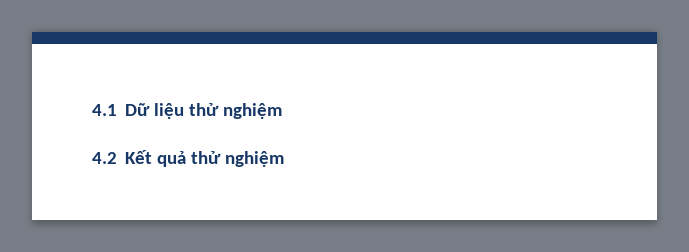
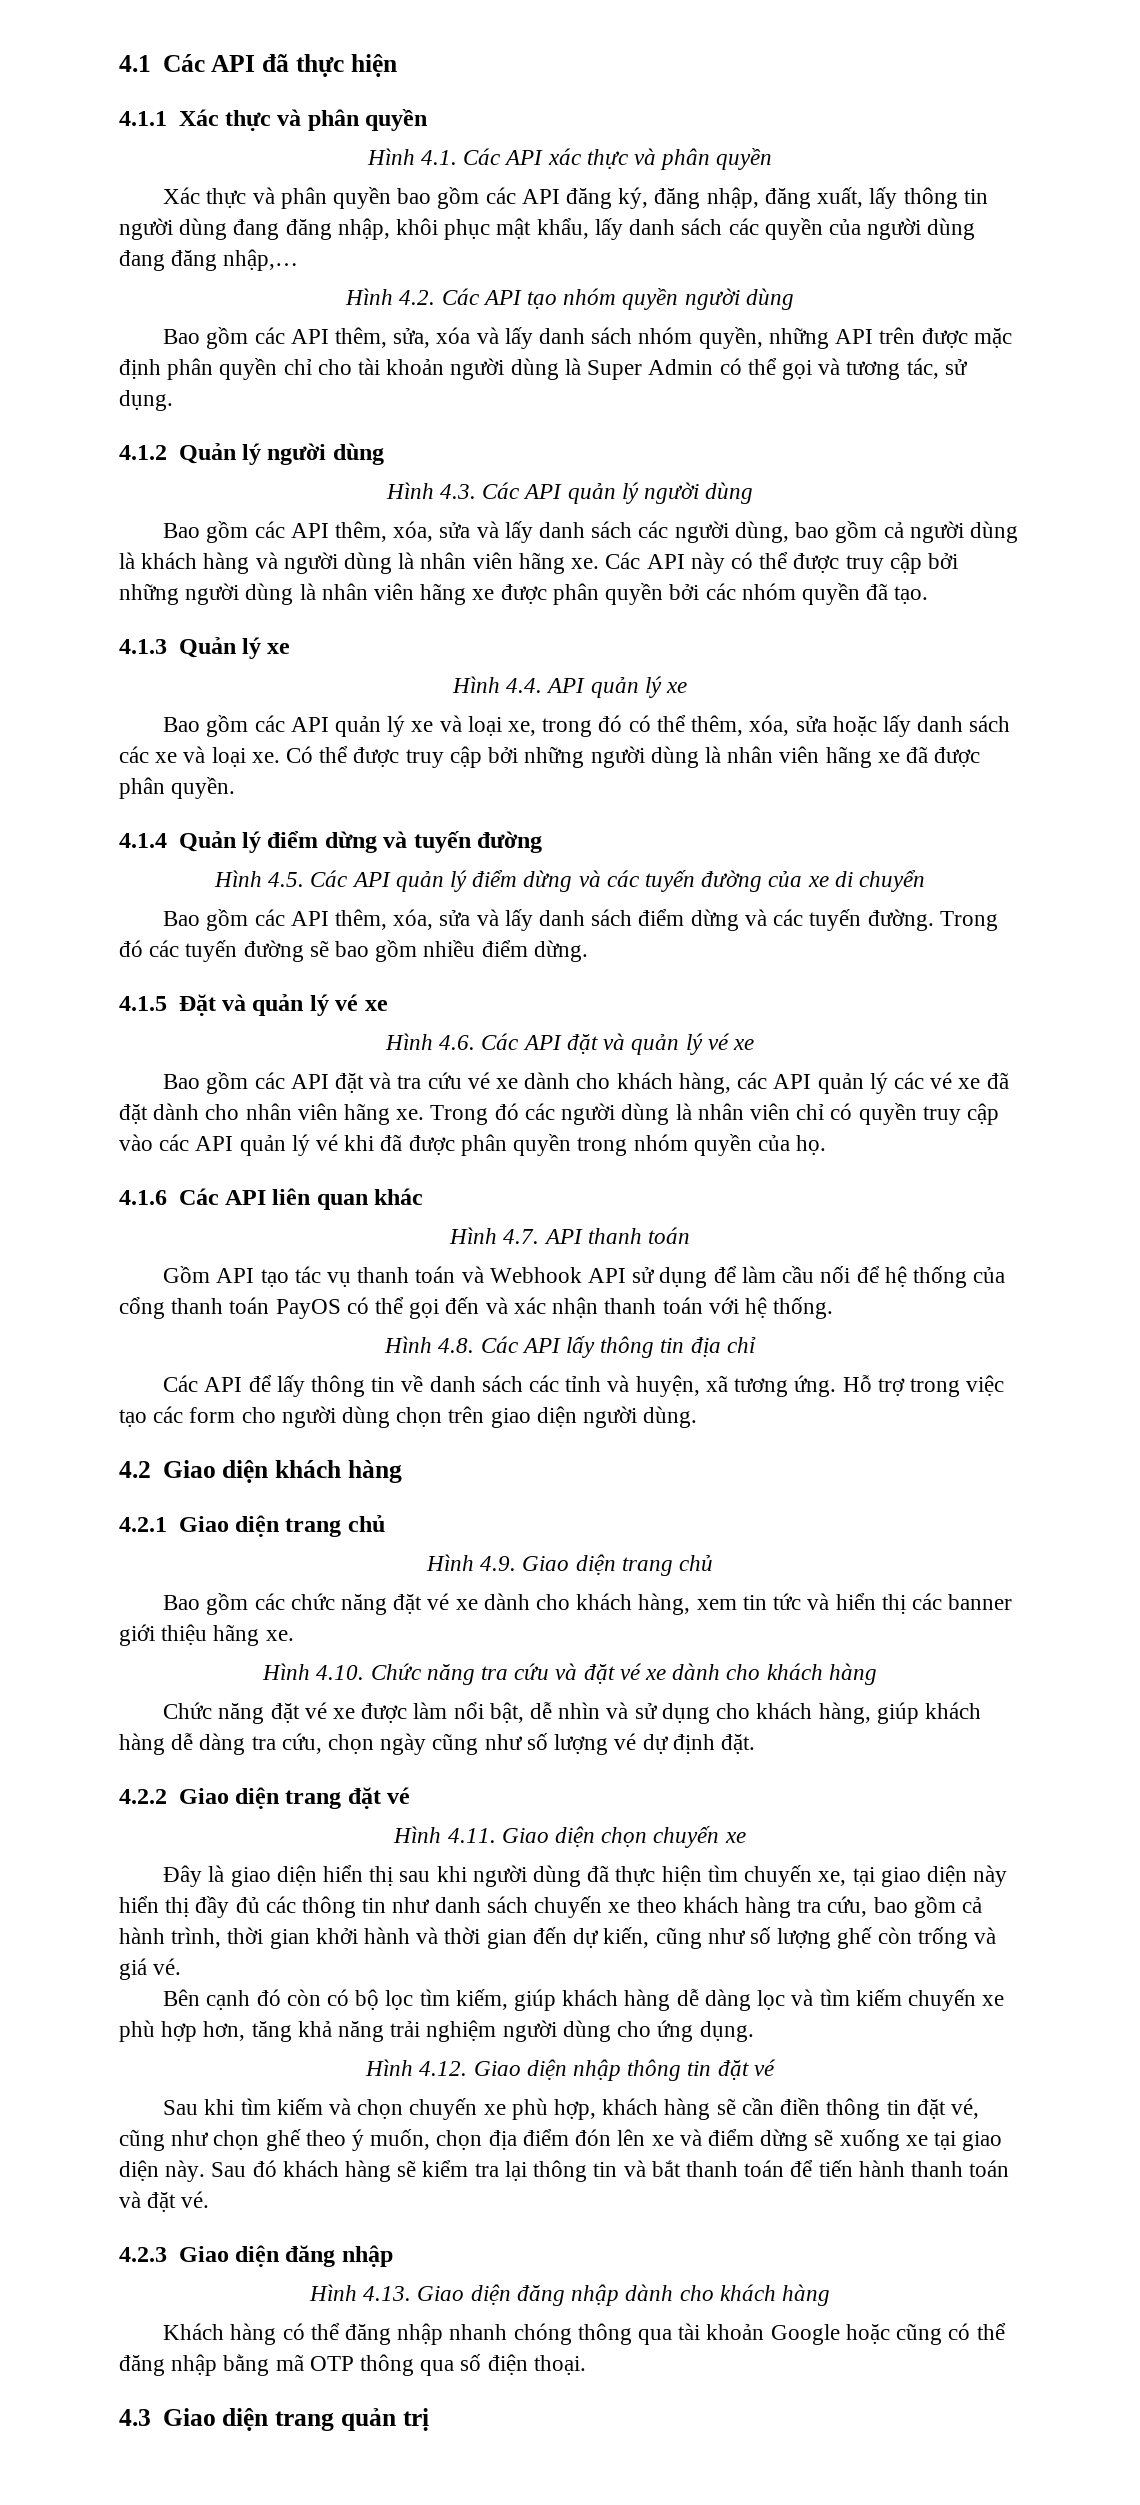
- 4.1 Dữ liệu thử nghiệm
- 4.2 Kết quả thử nghiệm
+ 4.1 Các API đã thực hiện
+ 4.1.1 Xác thực và phân quyền
+ Hình 4.1. Các API xác thực và phân quyền
+ Xác thực và phân quyền bao gồm các API đăng ký, đăng nhập, đăng xuất, lấy thông tin người dùng đang đăng nhập, khôi phục mật khẩu, lấy danh sách các quyền của người dùng đang đăng nhập,…
+ Hình 4.2. Các API tạo nhóm quyền người dùng
+ Bao gồm các API thêm, sửa, xóa và lấy danh sách nhóm quyền, những API trên được mặc định phân quyền chỉ cho tài khoản người dùng là Super Admin có thể gọi và tương tác, sử dụng.
+ 4.1.2 Quản lý người dùng
+ Hình 4.3. Các API quản lý người dùng
+ Bao gồm các API thêm, xóa, sửa và lấy danh sách các người dùng, bao gồm cả người dùng là khách hàng và người dùng là nhân viên hãng xe. Các API này có thể được truy cập bởi những người dùng là nhân viên hãng xe được phân quyền bởi các nhóm quyền đã tạo.
+ 4.1.3 Quản lý xe
+ Hình 4.4. API quản lý xe
+ Bao gồm các API quản lý xe và loại xe, trong đó có thể thêm, xóa, sửa hoặc lấy danh sách các xe và loại xe. Có thể được truy cập bởi những người dùng là nhân viên hãng xe đã được phân quyền.
+ 4.1.4 Quản lý điểm dừng và tuyến đường
+ Hình 4.5. Các API quản lý điểm dừng và các tuyến đường của xe di chuyển
+ Bao gồm các API thêm, xóa, sửa và lấy danh sách điểm dừng và các tuyến đường. Trong đó các tuyến đường sẽ bao gồm nhiều điểm dừng.
+ 4.1.5 Đặt và quản lý vé xe
+ Hình 4.6. Các API đặt và quản lý vé xe
+ Bao gồm các API đặt và tra cứu vé xe dành cho khách hàng, các API quản lý các vé xe đã đặt dành cho nhân viên hãng xe. Trong đó các người dùng là nhân viên chỉ có quyền truy cập vào các API quản lý vé khi đã được phân quyền trong nhóm quyền của họ.
+ 4.1.6 Các API liên quan khác
+ Hình 4.7. API thanh toán
+ Gồm API tạo tác vụ thanh toán và Webhook API sử dụng để làm cầu nối để hệ thống của cổng thanh toán PayOS có thể gọi đến và xác nhận thanh toán với hệ thống.
+ Hình 4.8. Các API lấy thông tin địa chỉ
+ Các API để lấy thông tin về danh sách các tỉnh và huyện, xã tương ứng. Hỗ trợ trong việc tạo các form cho người dùng chọn trên giao diện người dùng.
+ 4.2 Giao diện khách hàng
+ 4.2.1 Giao diện trang chủ
+ Hình 4.9. Giao diện trang chủ
+ Bao gồm các chức năng đặt vé xe dành cho khách hàng, xem tin tức và hiển thị các banner giới thiệu hãng xe.
+ Hình 4.10. Chức năng tra cứu và đặt vé xe dành cho khách hàng
+ Chức năng đặt vé xe được làm nổi bật, dễ nhìn và sử dụng cho khách hàng, giúp khách hàng dễ dàng tra cứu, chọn ngày cũng như số lượng vé dự định đặt.
+ 4.2.2 Giao diện trang đặt vé
+ Hình 4.11. Giao diện chọn chuyến xe
+ Đây là giao diện hiển thị sau khi người dùng đã thực hiện tìm chuyến xe, tại giao diện này hiển thị đầy đủ các thông tin như danh sách chuyến xe theo khách hàng tra cứu, bao gồm cả hành trình, thời gian khởi hành và thời gian đến dự kiến, cũng như số lượng ghế còn trống và giá vé.
+ Bên cạnh đó còn có bộ lọc tìm kiếm, giúp khách hàng dễ dàng lọc và tìm kiếm chuyến xe phù hợp hơn, tăng khả năng trải nghiệm người dùng cho ứng dụng.
+ Hình 4.12. Giao diện nhập thông tin đặt vé
+ Sau khi tìm kiếm và chọn chuyến xe phù hợp, khách hàng sẽ cần điền thông tin đặt vé, cũng như chọn ghế theo ý muốn, chọn địa điểm đón lên xe và điểm dừng sẽ xuống xe tại giao diện này. Sau đó khách hàng sẽ kiểm tra lại thông tin và bắt thanh toán để tiến hành thanh toán và đặt vé.
+ 4.2.3 Giao diện đăng nhập
+ Hình 4.13. Giao diện đăng nhập dành cho khách hàng
+ Khách hàng có thể đăng nhập nhanh chóng thông qua tài khoản Google hoặc cũng có thể đăng nhập bằng mã OTP thông qua số điện thoại.
+ 4.3 Giao diện trang quản trị

